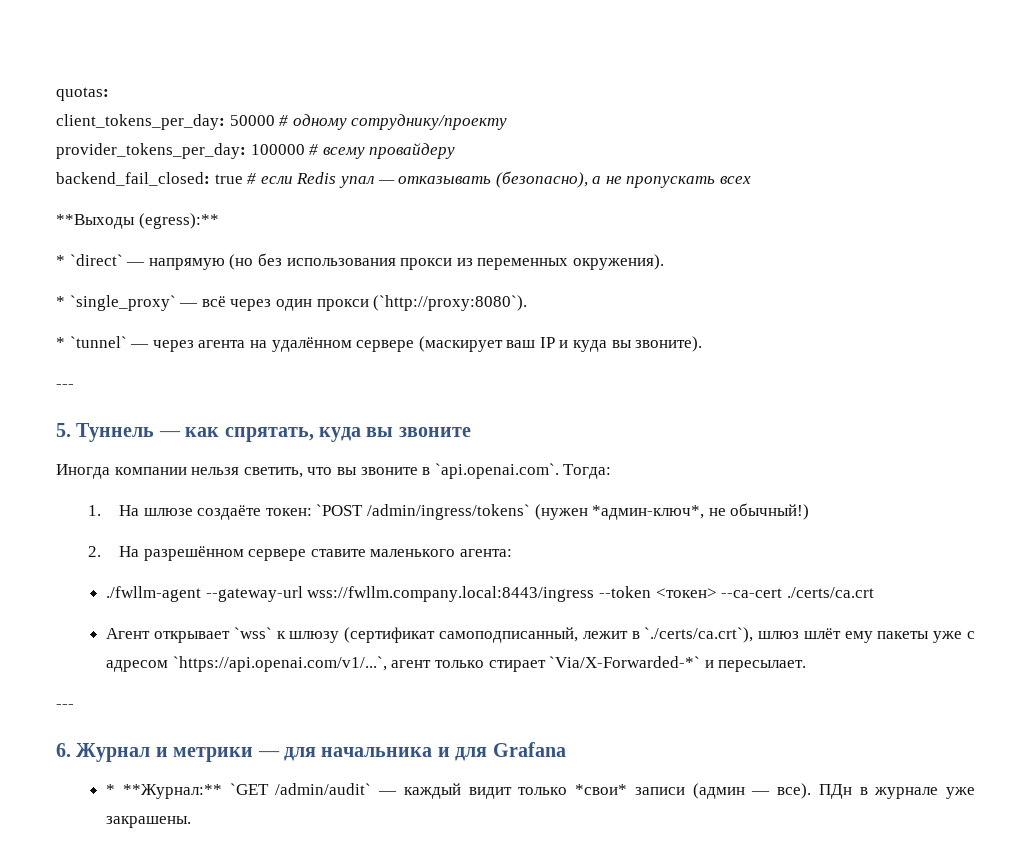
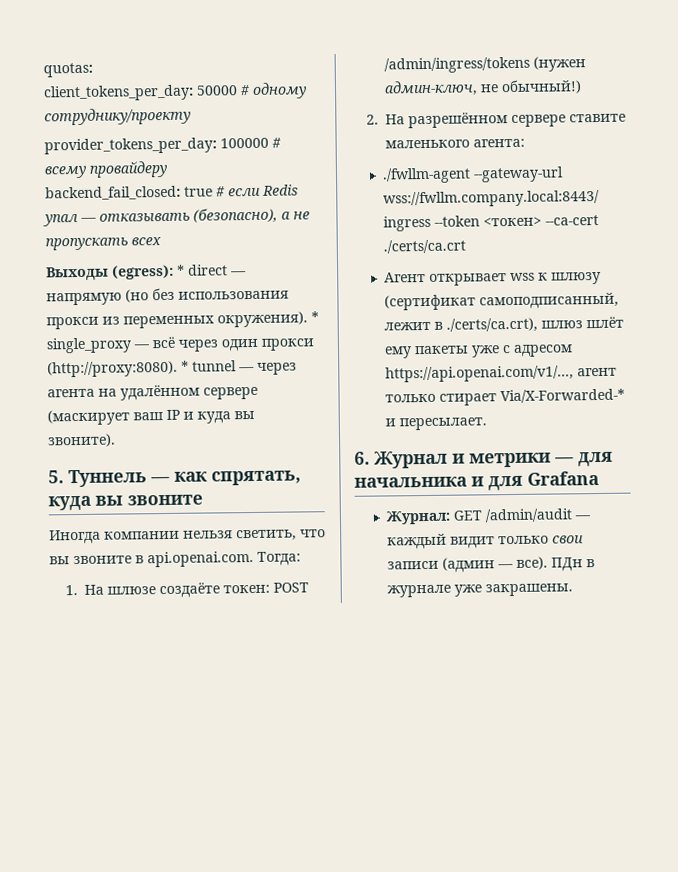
- **Выходы (egress):**
- * `direct` — напрямую (но без использования прокси из переменных окружения).
- * `single_proxy` — всё через один прокси (`http://proxy:8080`).
- * `tunnel` — через агента на удалённом сервере (маскирует ваш IP и куда вы звоните).
- ---
+ Выходы (egress): * direct — напрямую (но без использования прокси из переменных окружения). * single_proxy — всё через один прокси (http://proxy:8080). * tunnel — через агента на удалённом сервере (маскирует ваш IP и куда вы звоните).
- Иногда компании нельзя светить, что вы звоните в `api.openai.com`. Тогда:
+ Иногда компании нельзя светить, что вы звоните в api.openai.com. Тогда:
- 1. На шлюзе создаёте токен: `POST /admin/ingress/tokens` (нужен *админ-ключ*, не обычный!)
+ 1. На шлюзе создаёте токен: POST /admin/ingress/tokens (нужен админ-ключ, не обычный!)
- Агент открывает `wss` к шлюзу (сертификат самоподписанный, лежит в `./certs/ca.crt`), шлюз шлёт ему пакеты уже с адресом `https://api.openai.com/v1/...`, агент только стирает `Via/X-Forwarded-*` и пересылает.
- ---
+ Агент открывает wss к шлюзу (сертификат самоподписанный, лежит в ./certs/ca.crt), шлюз шлёт ему пакеты уже с адресом https://api.openai.com/v1/..., агент только стирает Via/X-Forwarded-* и пересылает.
- * **Журнал:** `GET /admin/audit` — каждый видит только *свои* записи (админ — все).
+ Журнал: GET /admin/audit — каждый видит только свои записи (админ — все).

